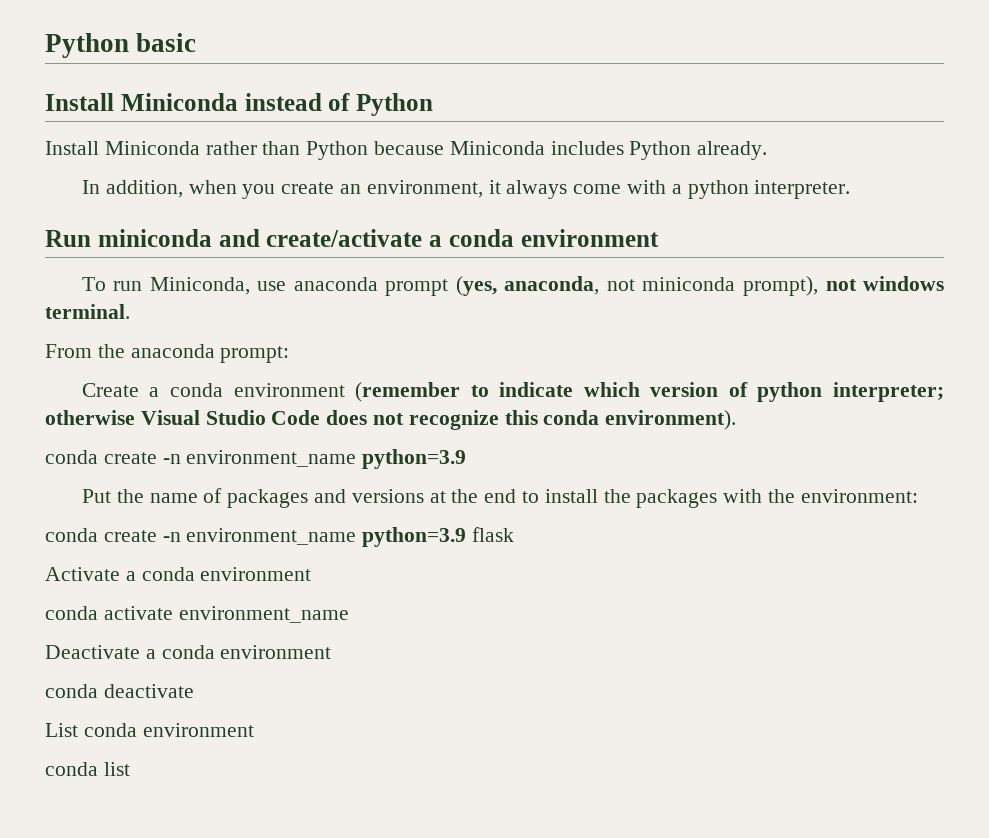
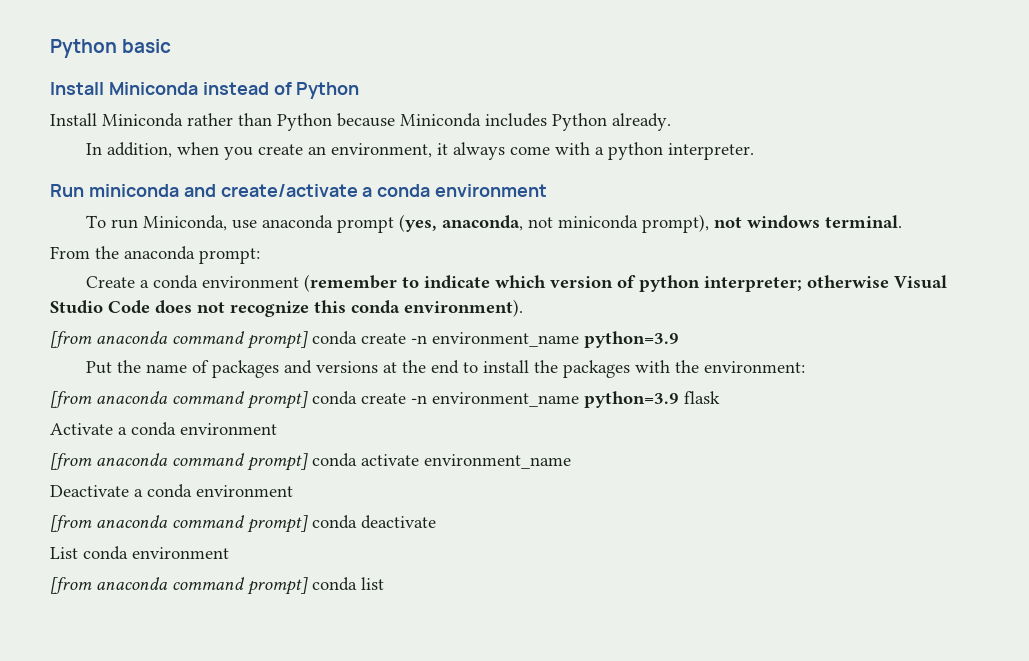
  Create a conda environment (remember to indicate which version of python interpreter; otherwise Visual Studio Code does not recognize this conda environment).
- conda create -n environment_name python=3.9
+ [from anaconda command prompt] conda create -n environment_name python=3.9
- conda create -n environment_name python=3.9 flask
+ [from anaconda command prompt] conda create -n environment_name python=3.9 flask
- conda activate environment_name
+ [from anaconda command prompt] conda activate environment_name
- conda deactivate
+ [from anaconda command prompt] conda deactivate
- conda list
+ [from anaconda command prompt] conda list

